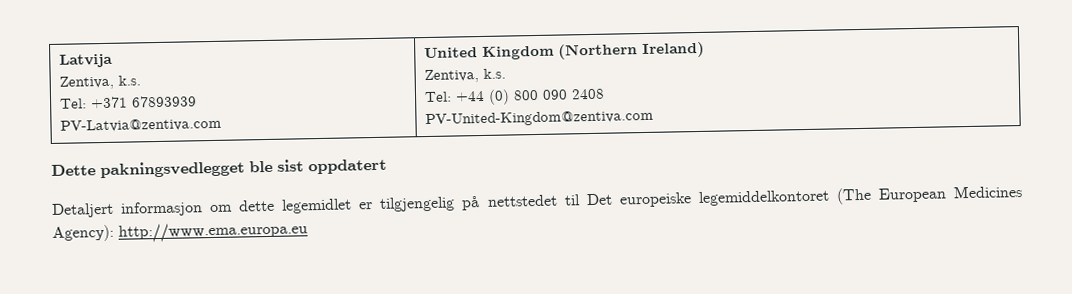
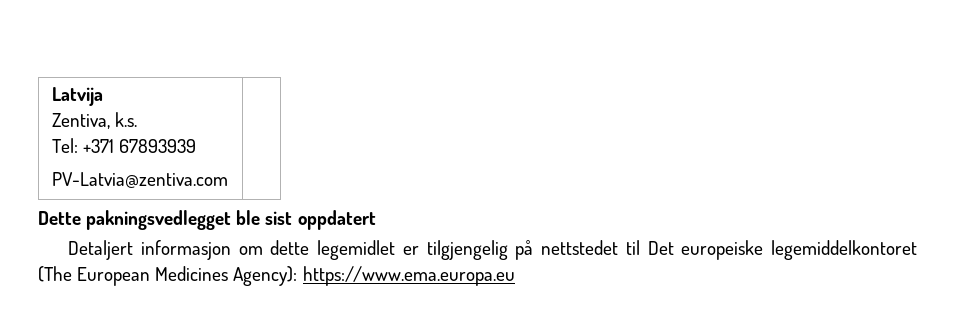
  Latvija
  Zentiva, k.s.
  Tel: +371 67893939
- PV-Latvia@zentiva.com | United Kingdom (Northern Ireland)
- Zentiva, k.s.
- Tel: +44 (0) 800 090 2408
- PV-United-Kingdom@zentiva.com
+ PV-Latvia@zentiva.com |
- Detaljert informasjon om dette legemidlet er tilgjengelig på nettstedet til Det europeiske legemiddelkontoret (The European Medicines Agency): http://www.ema.europa.eu
+ Detaljert informasjon om dette legemidlet er tilgjengelig på nettstedet til Det europeiske legemiddelkontoret (The European Medicines Agency): https://www.ema.europa.eu

